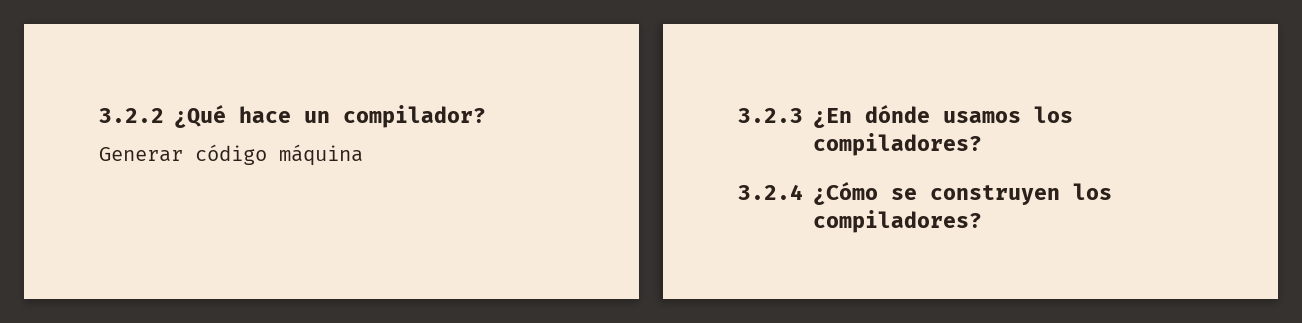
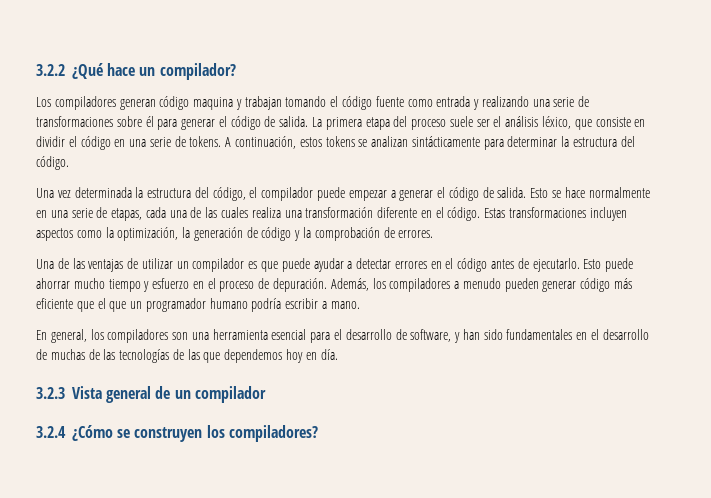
- Generar código máquina
- 3.2.3 ¿En dónde usamos los compiladores?
+ Los compiladores generan código maquina y trabajan tomando el código fuente como entrada y realizando una serie de transformaciones sobre él para generar el código de salida. La primera etapa del proceso suele ser el análisis léxico, que consiste en dividir el código en una serie de tokens. A continuación, estos tokens se analizan sintácticamente para determinar la estructura del código.
+ Una vez determinada la estructura del código, el compilador puede empezar a generar el código de salida. Esto se hace normalmente en una serie de etapas, cada una de las cuales realiza una transformación diferente en el código. Estas transformaciones incluyen aspectos como la optimización, la generación de código y la comprobación de errores.
+ Una de las ventajas de utilizar un compilador es que puede ayudar a detectar errores en el código antes de ejecutarlo. Esto puede ahorrar mucho tiempo y esfuerzo en el proceso de depuración. Además, los compiladores a menudo pueden generar código más eficiente que el que un programador humano podría escribir a mano.
+ En general, los compiladores son una herramienta esencial para el desarrollo de software, y han sido fundamentales en el desarrollo de muchas de las tecnologías de las que dependemos hoy en día.
+ 3.2.3 Vista general de un compilador

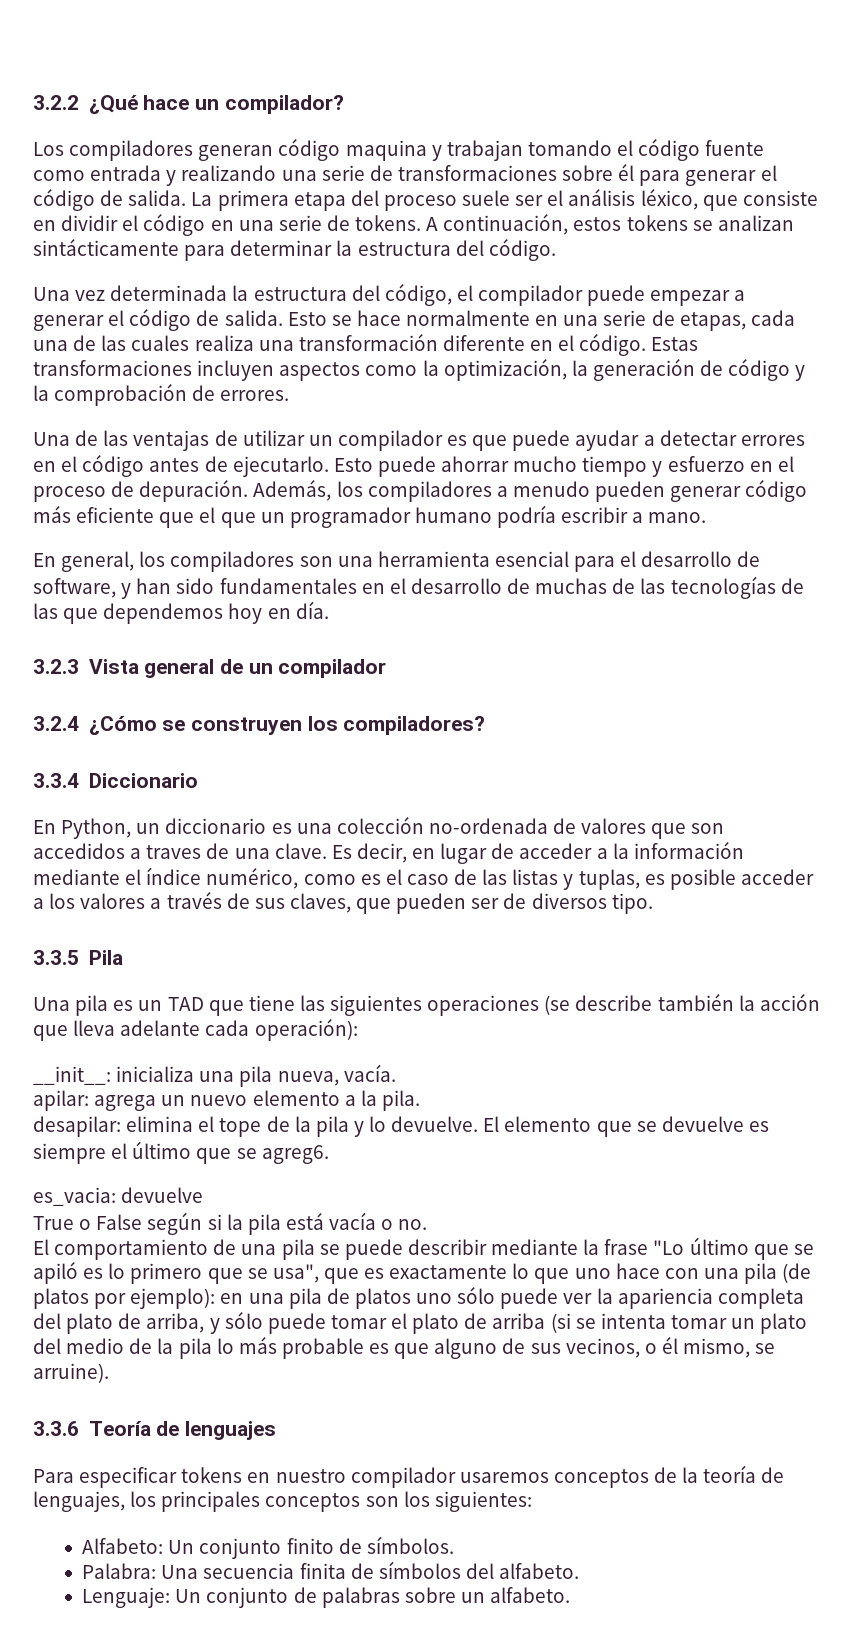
+ 3.3.4 Diccionario
+ En Python, un diccionario es una colección no-ordenada de valores que son accedidos a traves de una clave. Es decir, en lugar de acceder a la información mediante el índice numérico, como es el caso de las listas y tuplas, es posible acceder a los valores a través de sus claves, que pueden ser de diversos tipo.
+ 3.3.5 Pila
+ Una pila es un TAD que tiene las siguientes operaciones (se describe también la acción que lleva adelante cada operación):
+ __init__: inicializa una pila nueva, vacía.
+ apilar: agrega un nuevo elemento a la pila.
+ desapilar: elimina el tope de la pila y lo devuelve. El elemento que se devuelve es siempre el último que se agreg6.
+ es_vacia: devuelve
+ True o False según si la pila está vacía o no.
+ El comportamiento de una pila se puede describir mediante la frase "Lo último que se apiló es lo primero que se usa", que es exactamente lo que uno hace con una pila (de platos por ejemplo): en una pila de platos uno sólo puede ver la apariencia completa del plato de arriba, y sólo puede tomar el plato de arriba (si se intenta tomar un plato del medio de la pila lo más probable es que alguno de sus vecinos, o él mismo, se arruine).
+ 3.3.6 Teoría de lenguajes
+ Para especificar tokens en nuestro compilador usaremos conceptos de la teoría de lenguajes, los principales conceptos son los siguientes:
+ Alfabeto: Un conjunto finito de símbolos.
+ Palabra: Una secuencia finita de símbolos del alfabeto.
+ Lenguaje: Un conjunto de palabras sobre un alfabeto.

